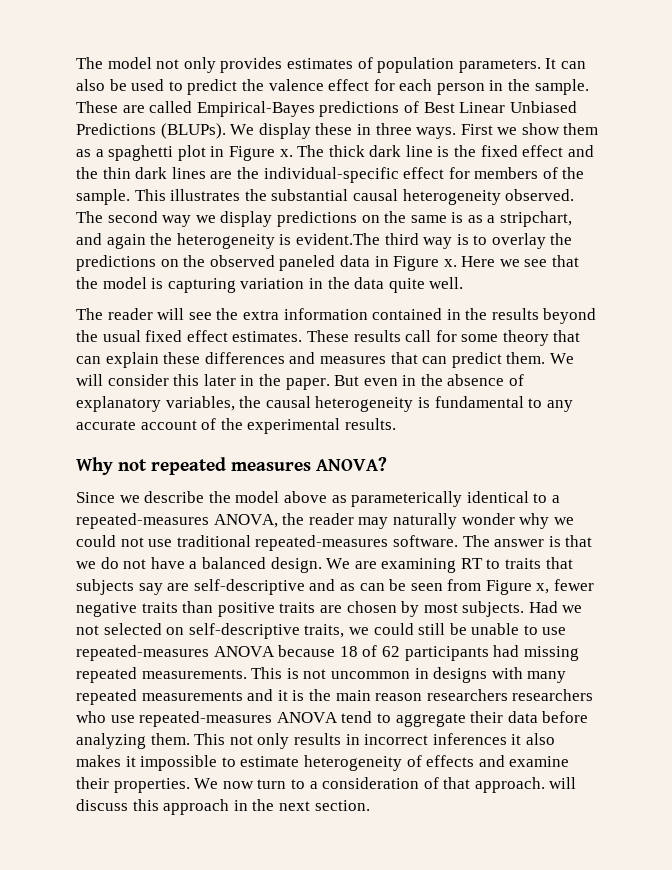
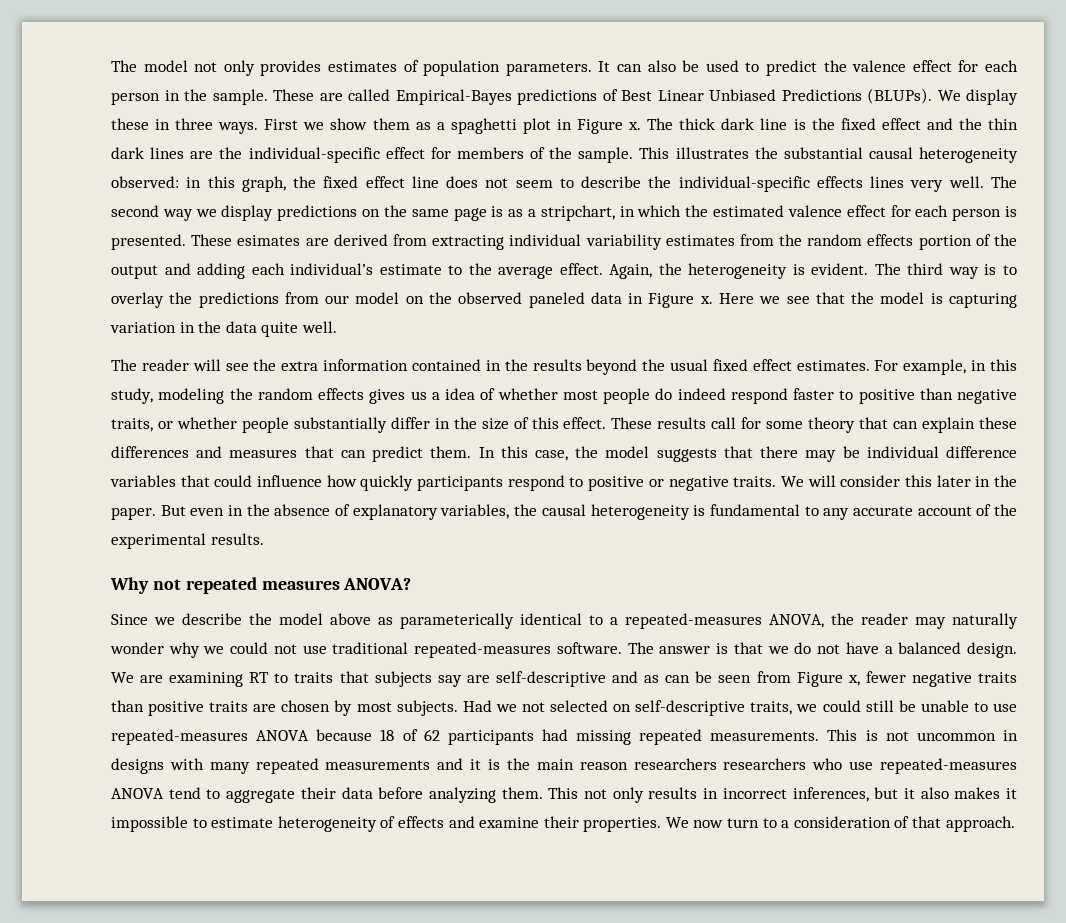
- This illustrates the substantial causal heterogeneity observed.
+ This illustrates the substantial causal heterogeneity observed: in this graph, the fixed effect line does not seem to describe the individual-specific effects lines very well.
- The second way we display predictions on the same is as a stripchart, and again the heterogeneity is evident.The third way is to overlay the predictions on the observed paneled data in Figure x.
+ The second way we display predictions on the same page is as a stripchart, in which the estimated valence effect for each person is presented. These esimates are derived from extracting individual variability estimates from the random effects portion of the output and adding each individual’s estimate to the average effect. Again, the heterogeneity is evident. The third way is to overlay the predictions from our model on the observed paneled data in Figure x.
+ For example, in this study, modeling the random effects gives us a idea of whether most people do indeed respond faster to positive than negative traits, or whether people substantially differ in the size of this effect.
+ In this case, the model suggests that there may be individual difference variables that could influence how quickly participants respond to positive or negative traits.
- This not only results in incorrect inferences it also makes it impossible to estimate heterogeneity of effects and examine their properties.
+ This not only results in incorrect inferences, but it also makes it impossible to estimate heterogeneity of effects and examine their properties.
- We now turn to a consideration of that approach. will discuss this approach in the next section.
+ We now turn to a consideration of that approach.

